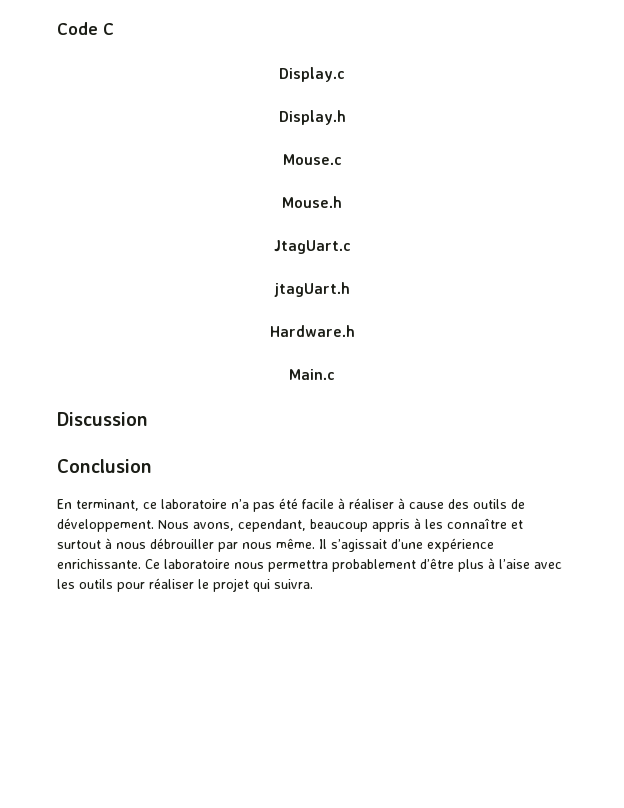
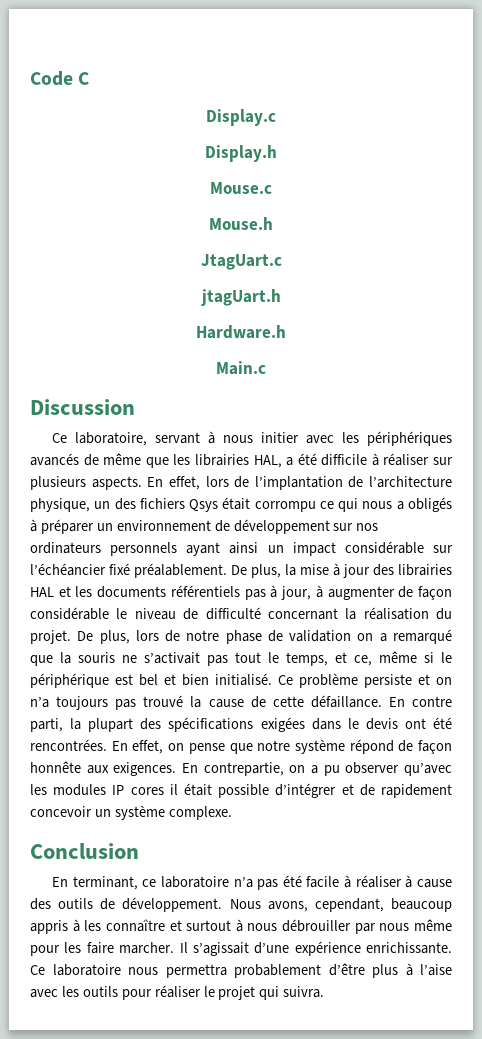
+ Ce laboratoire, servant à nous initier avec les périphériques avancés de même que les librairies HAL, a été difficile à réaliser sur plusieurs aspects. En effet, lors de l’implantation de l’architecture physique, un des fichiers Qsys était corrompu ce qui nous a obligés à préparer un environnement de développement sur nos ordinateurs personnels ayant ainsi un impact considérable sur l’échéancier fixé préalablement. De plus, la mise à jour des librairies HAL et les documents référentiels pas à jour, à augmenter de façon considérable le niveau de difficulté concernant la réalisation du projet. De plus, lors de notre phase de validation on a remarqué que la souris ne s’activait pas tout le temps, et ce, même si le périphérique est bel et bien initialisé. Ce problème persiste et on n’a toujours pas trouvé la cause de cette défaillance. En contre parti, la plupart des spécifications exigées dans le devis ont été rencontrées. En effet, on pense que notre système répond de façon honnête aux exigences. En contrepartie, on a pu observer qu’avec les modules IP cores il était possible d’intégrer et de rapidement concevoir un système complexe.
- Nous avons, cependant, beaucoup appris à les connaître et surtout à nous débrouiller par nous même.
+ Nous avons, cependant, beaucoup appris à les connaître et surtout à nous débrouiller par nous même pour les faire marcher.

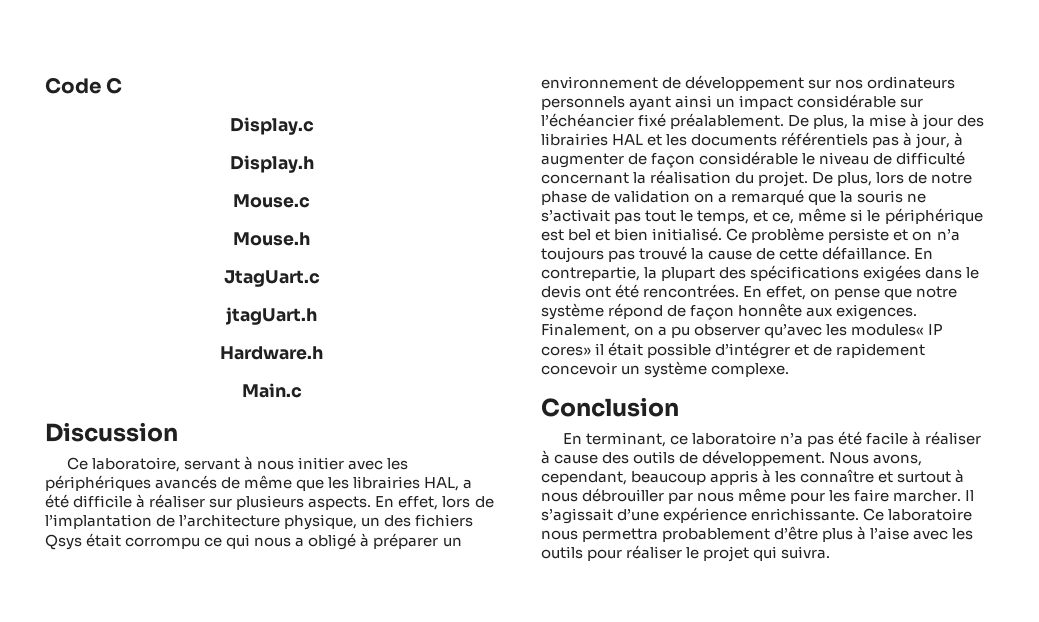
- En effet, lors de l’implantation de l’architecture physique, un des fichiers Qsys était corrompu ce qui nous a obligés à préparer un environnement de développement sur nos ordinateurs personnels ayant ainsi un impact considérable sur l’échéancier fixé préalablement.
+ En effet, lors de l’implantation de l’architecture physique, un des fichiers Qsys était corrompu ce qui nous a obligé à préparer un environnement de développement sur nos ordinateurs personnels ayant ainsi un impact considérable sur l’échéancier fixé préalablement.
- En contre parti, la plupart des spécifications exigées dans le devis ont été rencontrées.
+ En contrepartie, la plupart des spécifications exigées dans le devis ont été rencontrées.
- En contrepartie, on a pu observer qu’avec les modules IP cores il était possible d’intégrer et de rapidement concevoir un système complexe.
+ Finalement, on a pu observer qu’avec les modules« IP cores» il était possible d’intégrer et de rapidement concevoir un système complexe.

